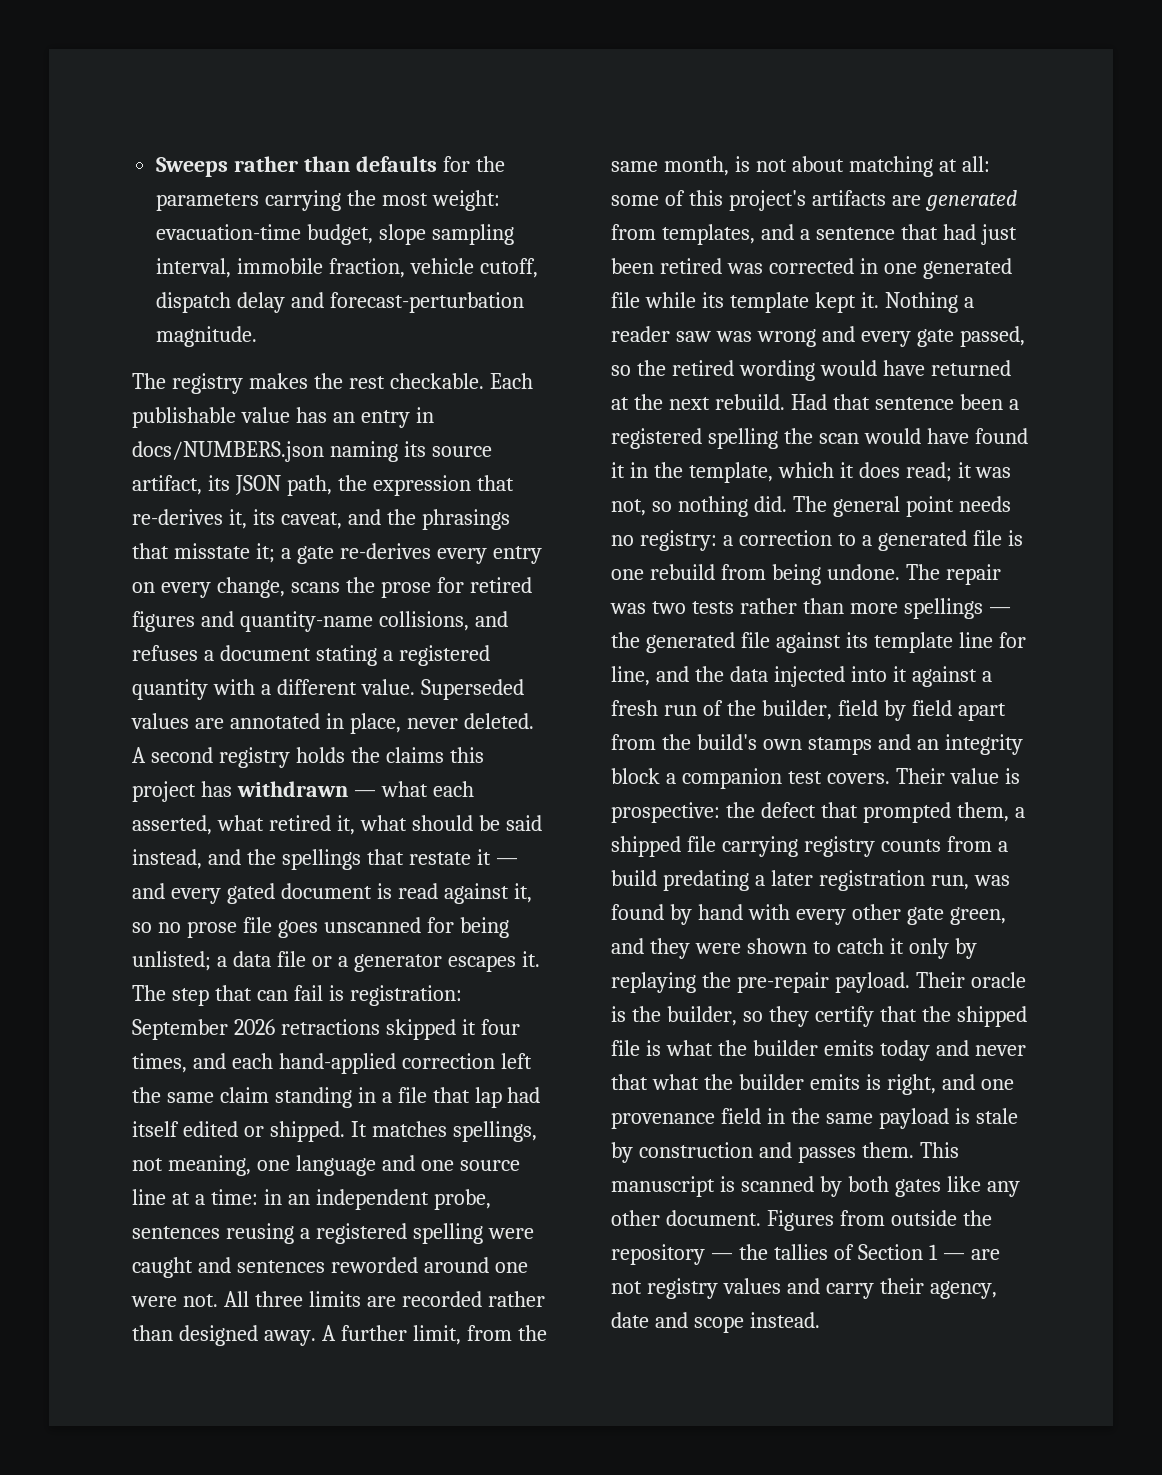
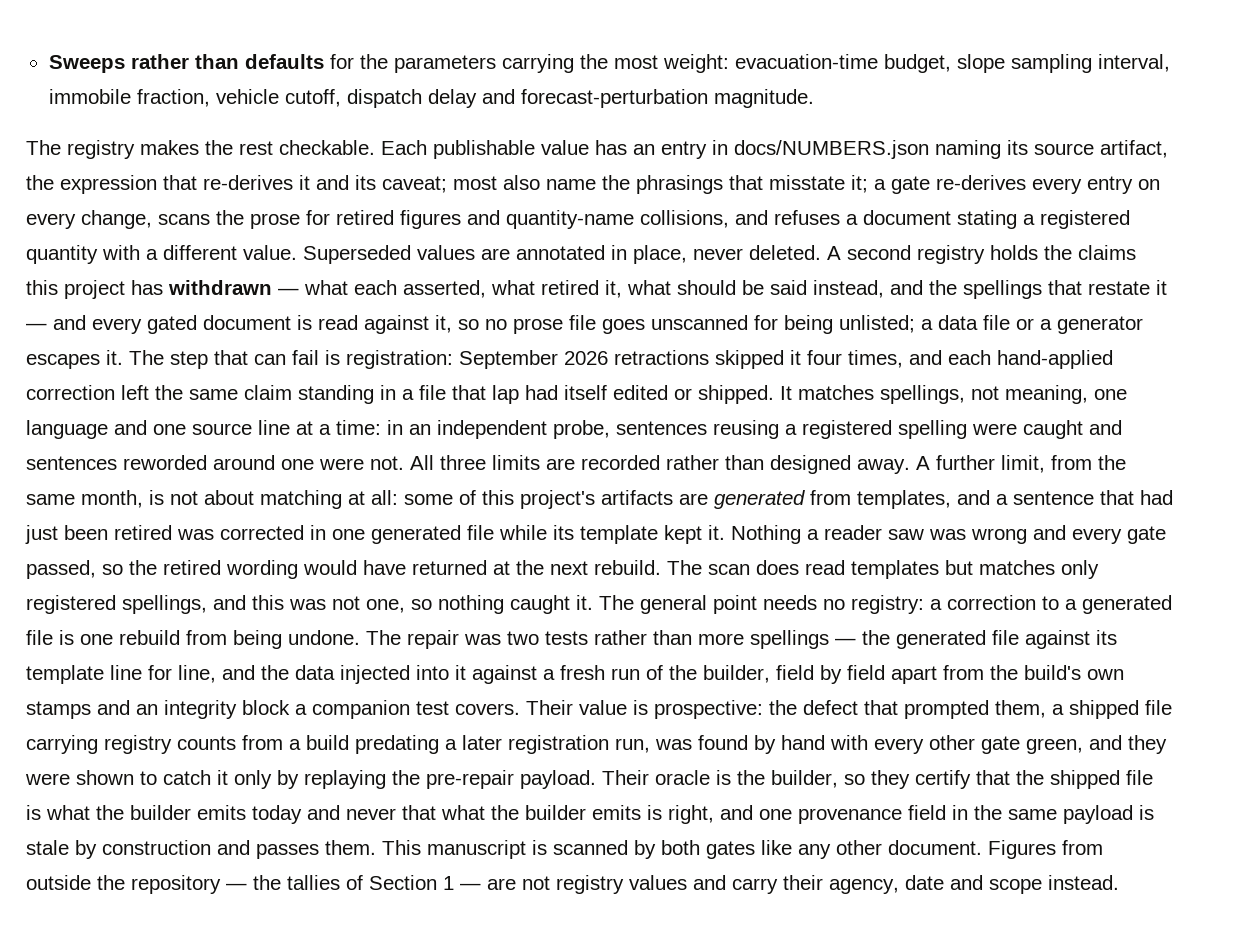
- Each publishable value has an entry in docs/NUMBERS.json naming its source artifact, its JSON path, the expression that re-derives it, its caveat, and the phrasings that misstate it; a gate re-derives every entry on every change, scans the prose for retired figures and quantity-name collisions, and refuses a document stating a registered quantity with a different value.
+ Each publishable value has an entry in docs/NUMBERS.json naming its source artifact, the expression that re-derives it and its caveat; most also name the phrasings that misstate it; a gate re-derives every entry on every change, scans the prose for retired figures and quantity-name collisions, and refuses a document stating a registered quantity with a different value.
- Had that sentence been a registered spelling the scan would have found it in the template, which it does read; it was not, so nothing did.
+ The scan does read templates but matches only registered spellings, and this was not one, so nothing caught it.

